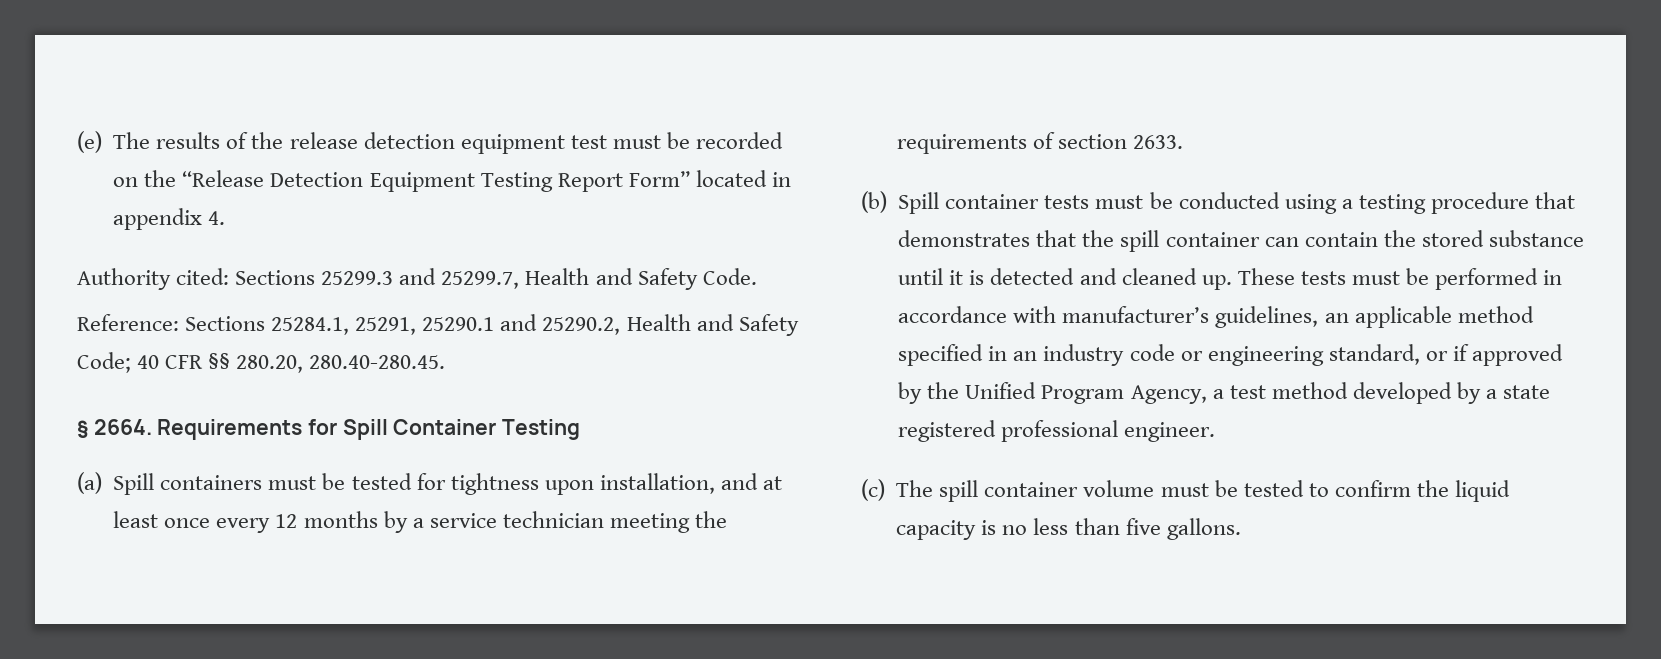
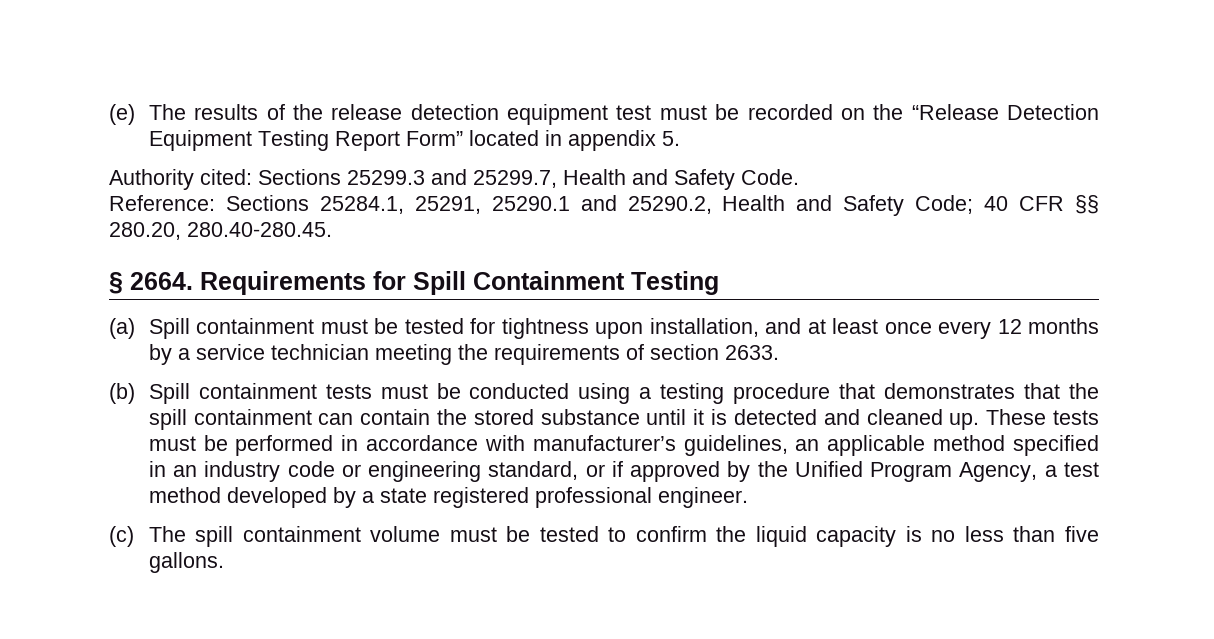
- (e) The results of the release detection equipment test must be recorded on the “Release Detection Equipment Testing Report Form” located in appendix 4.
+ (e) The results of the release detection equipment test must be recorded on the “Release Detection Equipment Testing Report Form” located in appendix 5.
- Requirements for Spill Container Testing
+ Requirements for Spill Containment Testing
- (a) Spill containers must be tested for tightness upon installation, and at least once every 12 months by a service technician meeting the requirements of section 2633.
+ (a) Spill containment must be tested for tightness upon installation, and at least once every 12 months by a service technician meeting the requirements of section 2633.
- (b) Spill container tests must be conducted using a testing procedure that demonstrates that the spill container can contain the stored substance until it is detected and cleaned up.
+ (b) Spill containment tests must be conducted using a testing procedure that demonstrates that the spill containment can contain the stored substance until it is detected and cleaned up.
- (c) The spill container volume must be tested to confirm the liquid capacity is no less than five gallons.
+ (c) The spill containment volume must be tested to confirm the liquid capacity is no less than five gallons.

